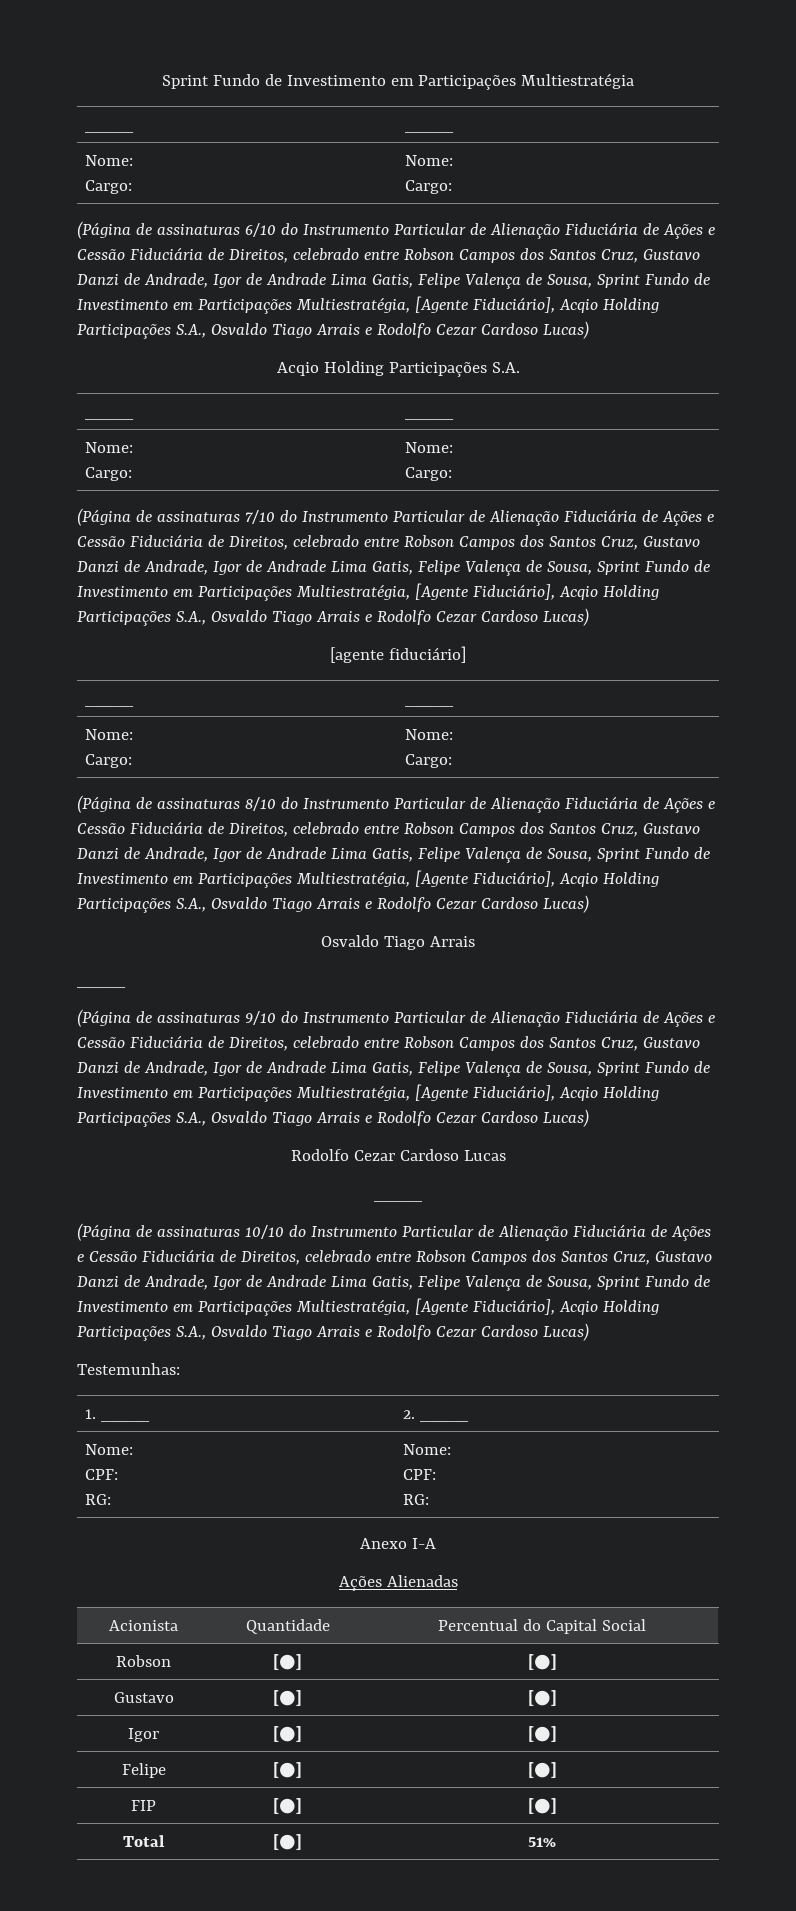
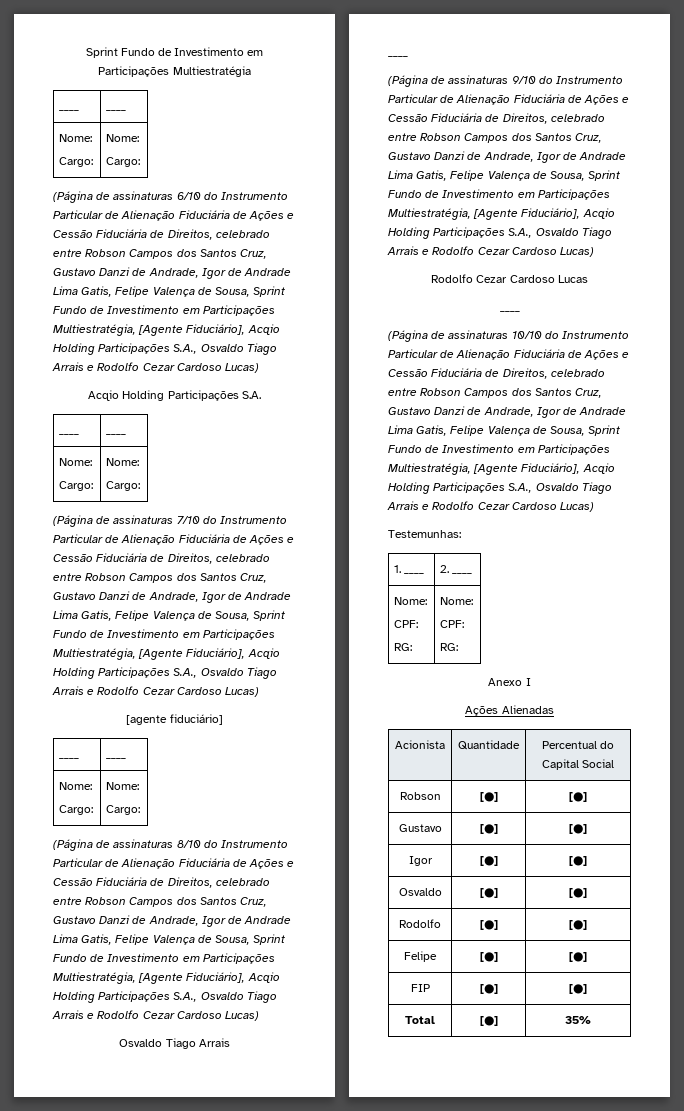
- Anexo I-A
+ Anexo I
+ Osvaldo | [●] | [●]
+ Rodolfo | [●] | [●]
- Total | [●] | 51%
+ Total | [●] | 35%

